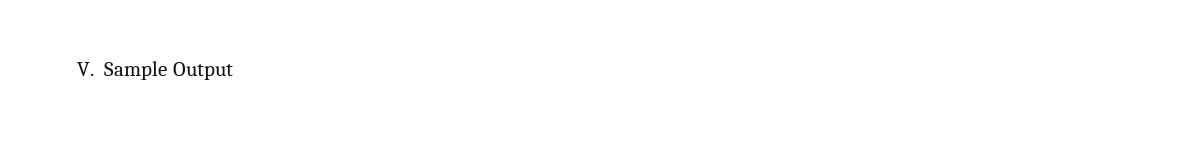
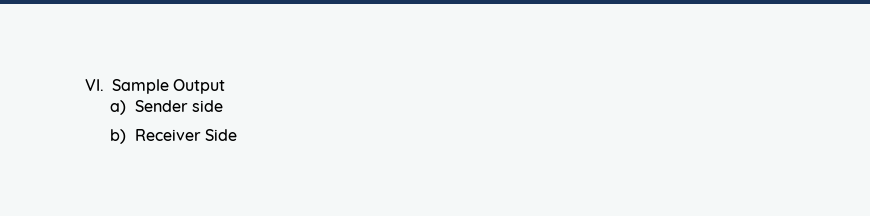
- V. Sample Output
+ VI. Sample Output
+ a) Sender side
+ b) Receiver Side

